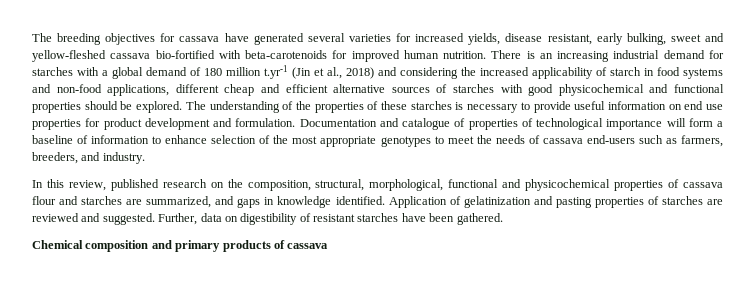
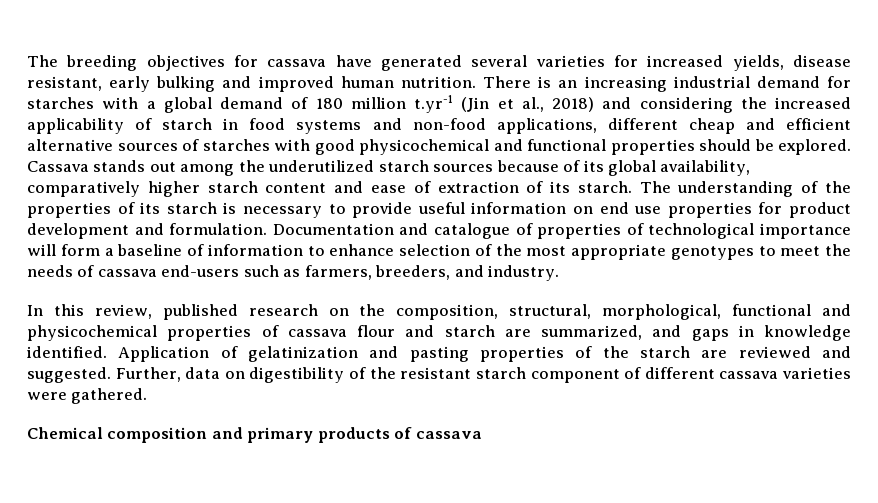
- The breeding objectives for cassava have generated several varieties for increased yields, disease resistant, early bulking, sweet and yellow-fleshed cassava bio-fortified with beta-carotenoids for improved human nutrition.
+ The breeding objectives for cassava have generated several varieties for increased yields, disease resistant, early bulking and improved human nutrition.
+ Cassava stands out among the underutilized starch sources because of its global availability, comparatively higher starch content and ease of extraction of its starch.
- The understanding of the properties of these starches is necessary to provide useful information on end use properties for product development and formulation.
+ The understanding of the properties of its starch is necessary to provide useful information on end use properties for product development and formulation.
- In this review, published research on the composition, structural, morphological, functional and physicochemical properties of cassava flour and starches are summarized, and gaps in knowledge identified.
+ In this review, published research on the composition, structural, morphological, functional and physicochemical properties of cassava flour and starch are summarized, and gaps in knowledge identified.
- Application of gelatinization and pasting properties of starches are reviewed and suggested.
+ Application of gelatinization and pasting properties of the starch are reviewed and suggested.
- Further, data on digestibility of resistant starches have been gathered.
+ Further, data on digestibility of the resistant starch component of different cassava varieties were gathered.

